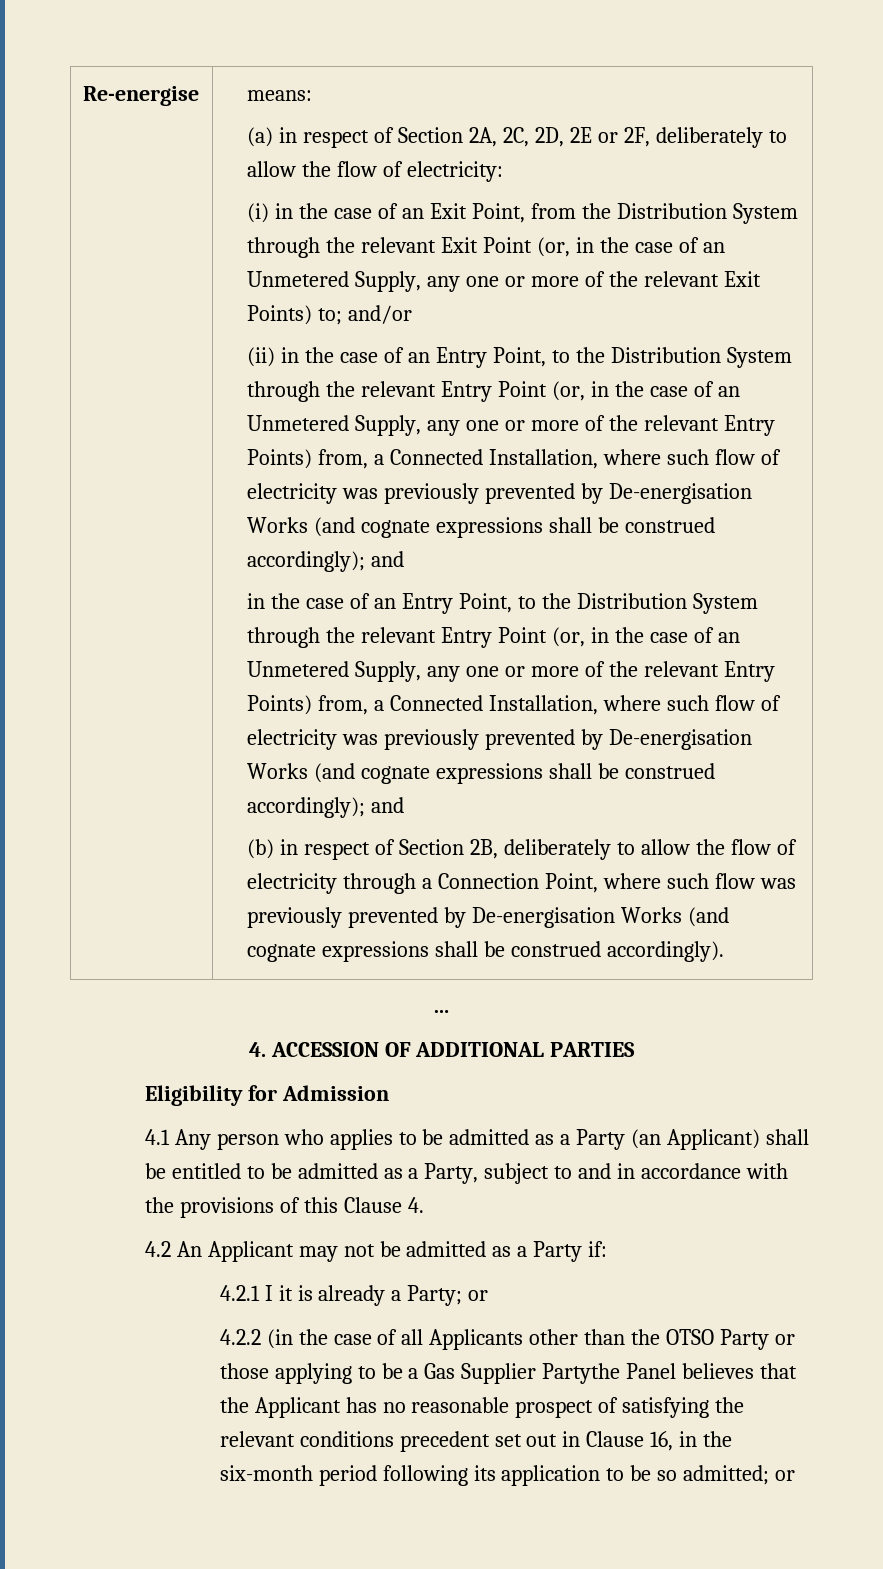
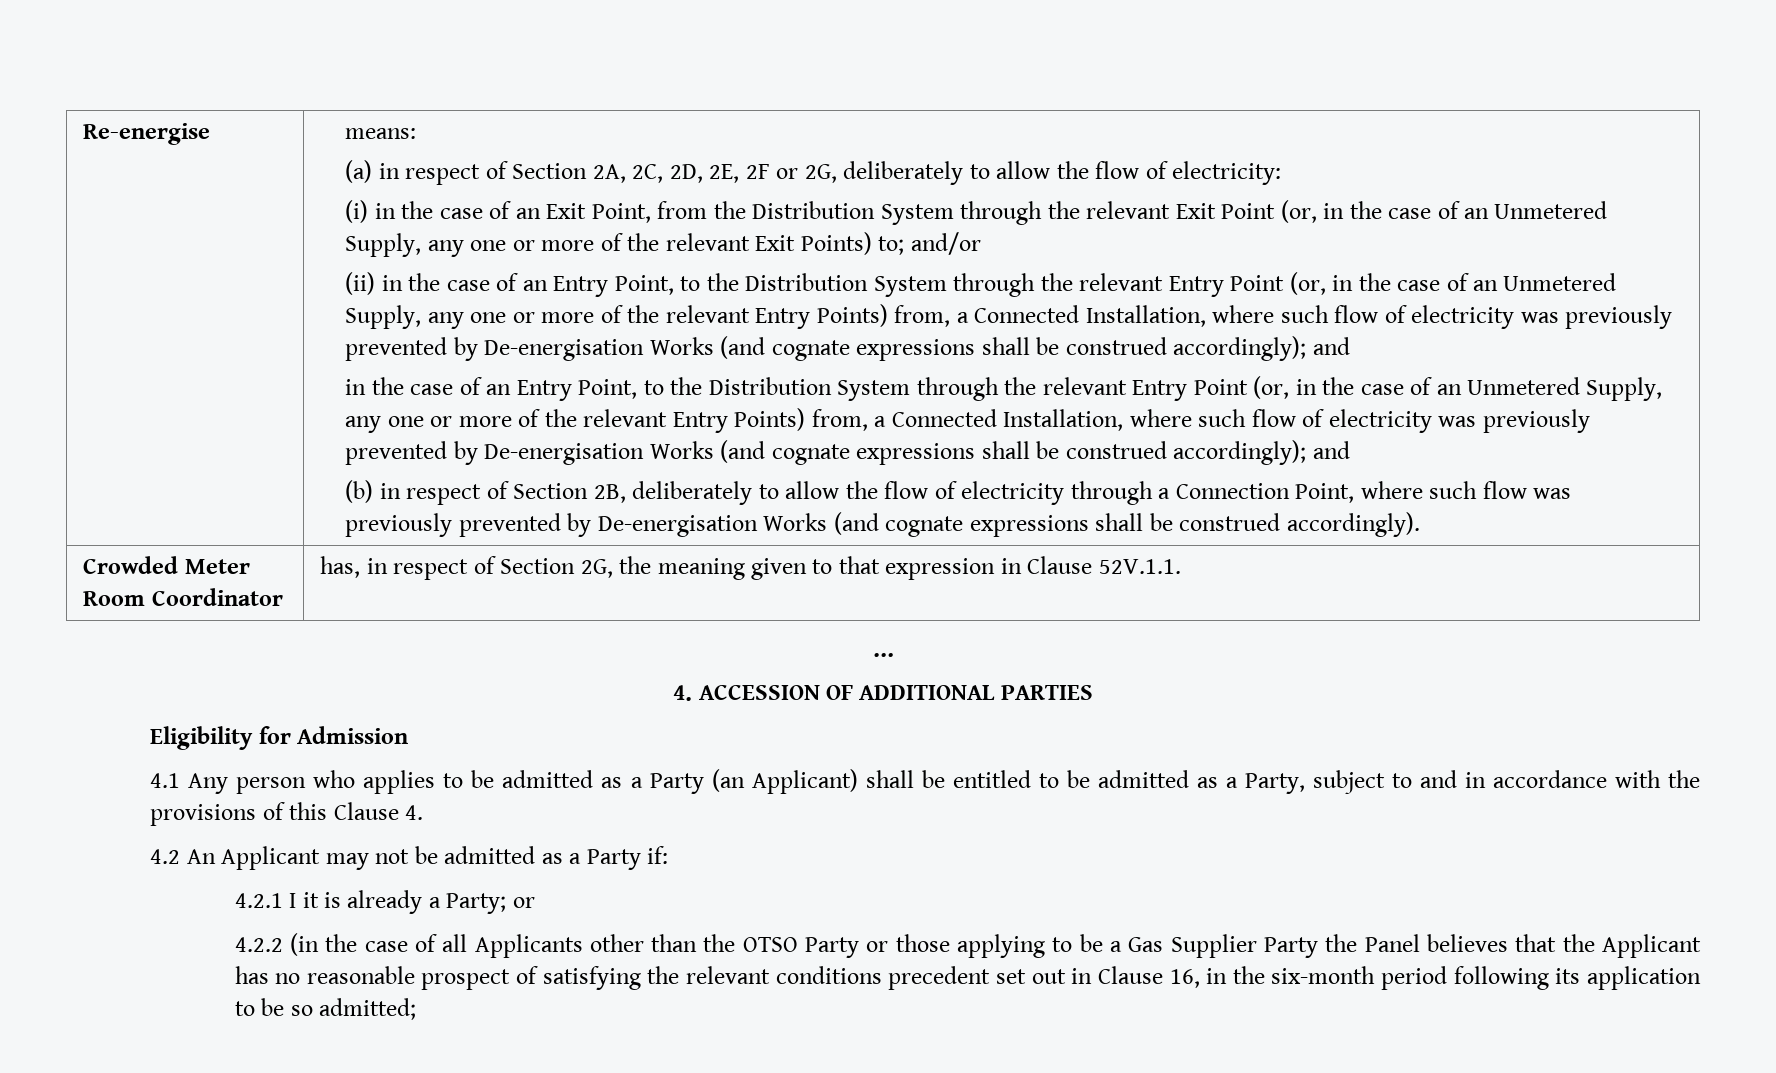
- (a) in respect of Section 2A, 2C, 2D, 2E or 2F, deliberately to allow the flow of electricity:
+ (a) in respect of Section 2A, 2C, 2D, 2E, 2F or 2G, deliberately to allow the flow of electricity:
+ Crowded Meter Room Coordinator | has, in respect of Section 2G, the meaning given to that expression in Clause 52V.1.1.
- 4.2.2 (in the case of all Applicants other than the OTSO Party or those applying to be a Gas Supplier Partythe Panel believes that the Applicant has no reasonable prospect of satisfying the relevant conditions precedent set out in Clause 16, in the six-month period following its application to be so admitted; or
+ 4.2.2 (in the case of all Applicants other than the OTSO Party or those applying to be a Gas Supplier Party the Panel believes that the Applicant has no reasonable prospect of satisfying the relevant conditions precedent set out in Clause 16, in the six-month period following its application to be so admitted;

